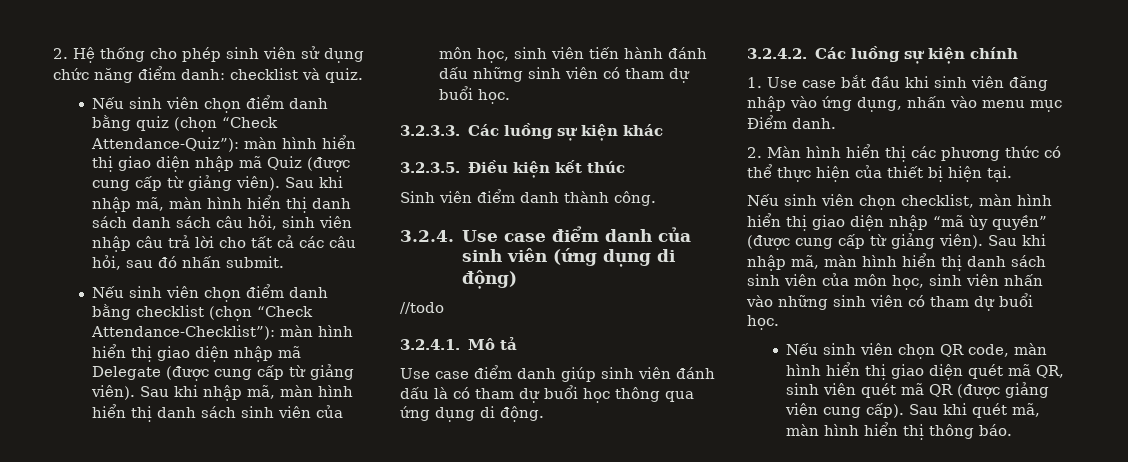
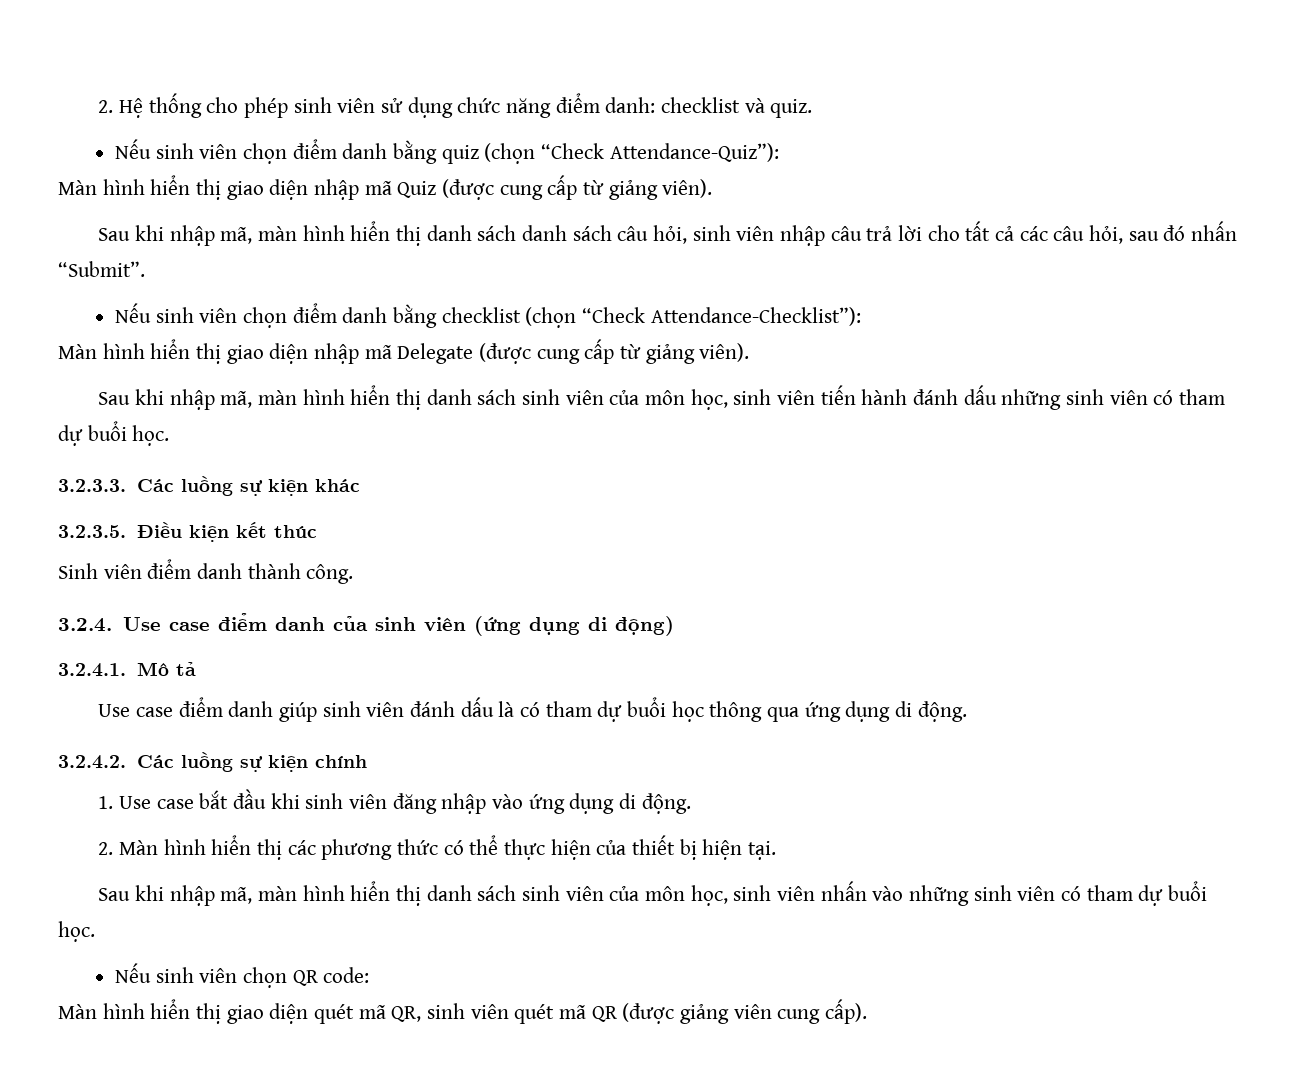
- Nếu sinh viên chọn điểm danh bằng quiz (chọn “Check Attendance-Quiz”): màn hình hiển thị giao diện nhập mã Quiz (được cung cấp từ giảng viên). Sau khi nhập mã, màn hình hiển thị danh sách danh sách câu hỏi, sinh viên nhập câu trả lời cho tất cả các câu hỏi, sau đó nhấn submit.
+ Nếu sinh viên chọn điểm danh bằng quiz (chọn “Check Attendance-Quiz”):
+ Màn hình hiển thị giao diện nhập mã Quiz (được cung cấp từ giảng viên).
+ Sau khi nhập mã, màn hình hiển thị danh sách danh sách câu hỏi, sinh viên nhập câu trả lời cho tất cả các câu hỏi, sau đó nhấn “Submit”.
- Nếu sinh viên chọn điểm danh bằng checklist (chọn “Check Attendance-Checklist”): màn hình hiển thị giao diện nhập mã Delegate (được cung cấp từ giảng viên). Sau khi nhập mã, màn hình hiển thị danh sách sinh viên của môn học, sinh viên tiến hành đánh dấu những sinh viên có tham dự buổi học.
+ Nếu sinh viên chọn điểm danh bằng checklist (chọn “Check Attendance-Checklist”):
+ Màn hình hiển thị giao diện nhập mã Delegate (được cung cấp từ giảng viên).
+ Sau khi nhập mã, màn hình hiển thị danh sách sinh viên của môn học, sinh viên tiến hành đánh dấu những sinh viên có tham dự buổi học.
- //todo
- 1. Use case bắt đầu khi sinh viên đăng nhập vào ứng dụng, nhấn vào menu mục Điểm danh.
+ 1. Use case bắt đầu khi sinh viên đăng nhập vào ứng dụng di động.
- Nếu sinh viên chọn checklist, màn hình hiển thị giao diện nhập “mã ùy quyền” (được cung cấp từ giảng viên).
- Nếu sinh viên chọn QR code, màn hình hiển thị giao diện quét mã QR, sinh viên quét mã QR (được giảng viên cung cấp). Sau khi quét mã, màn hình hiển thị thông báo.
+ Nếu sinh viên chọn QR code:
+ Màn hình hiển thị giao diện quét mã QR, sinh viên quét mã QR (được giảng viên cung cấp).

